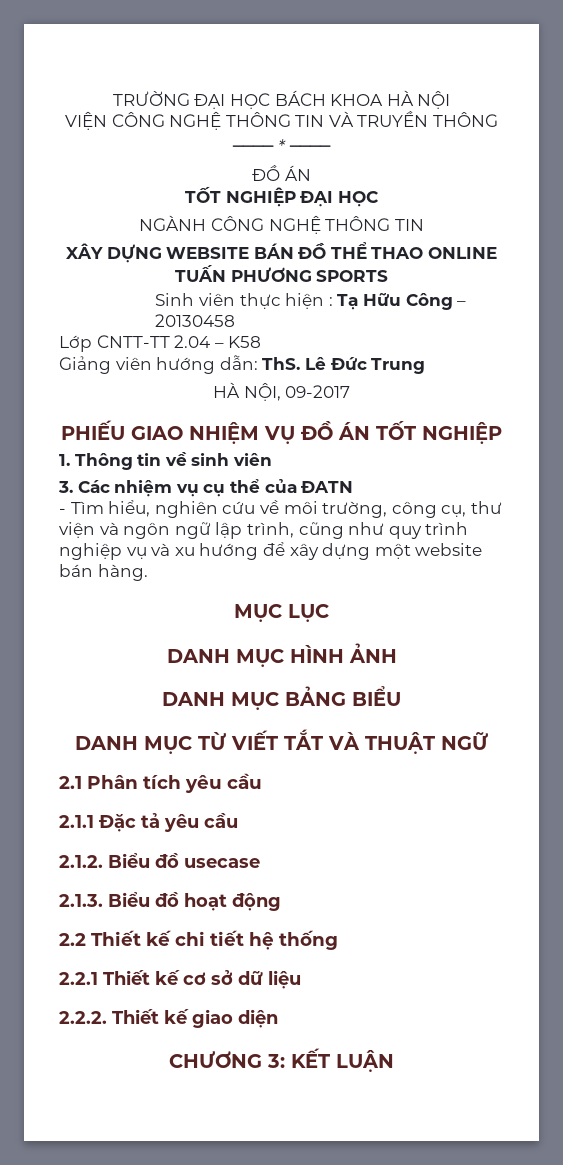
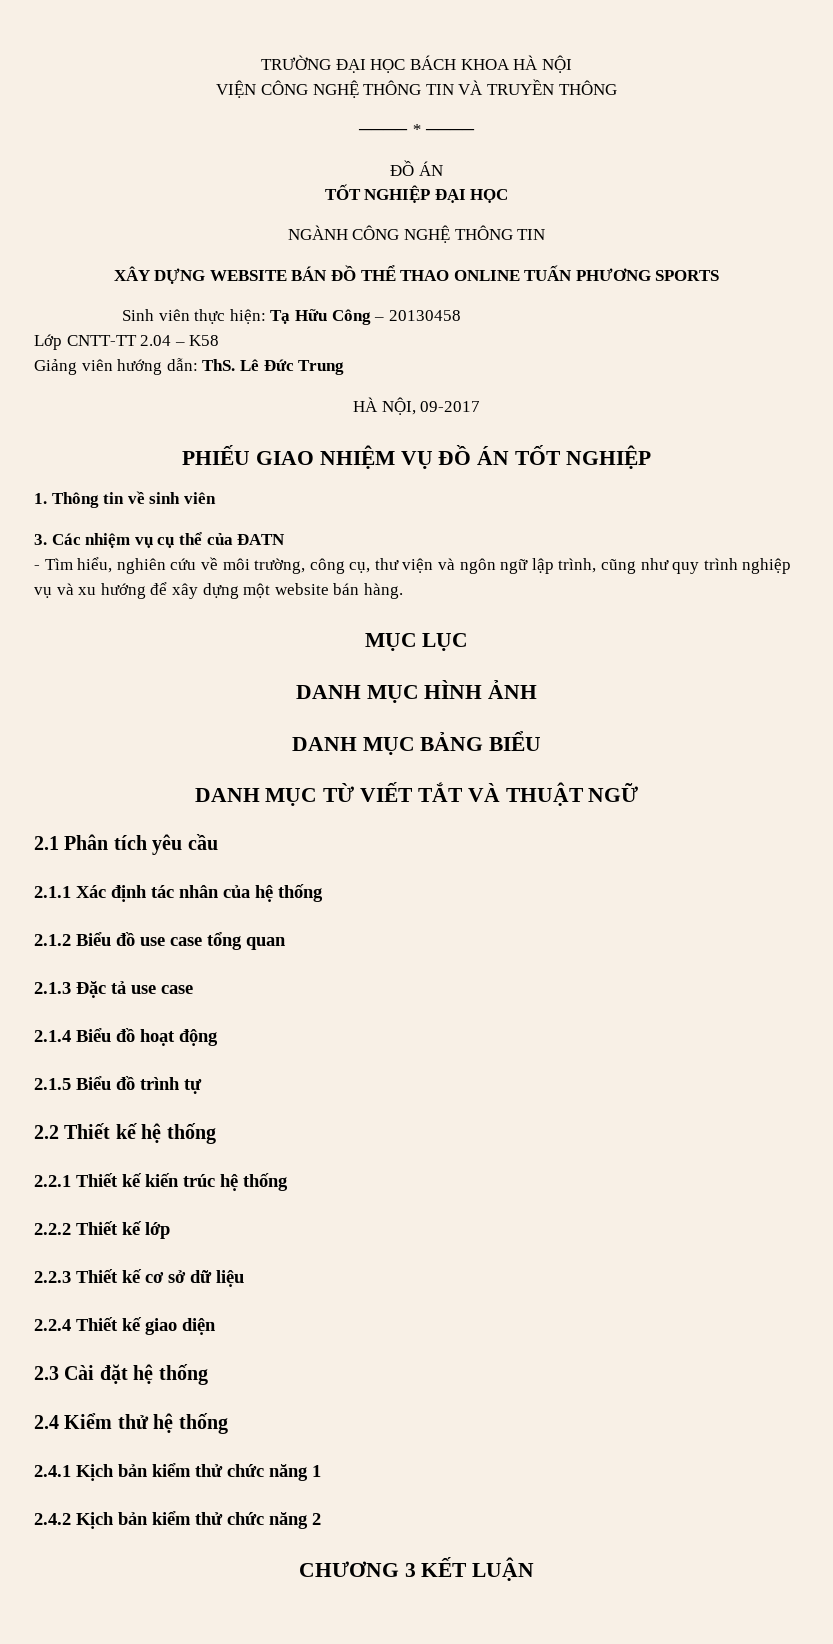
- Sinh viên thực hiện : Tạ Hữu Công – 20130458
+ Sinh viên thực hiện: Tạ Hữu Công – 20130458
- 2.1.1 Đặc tả yêu cầu
- 2.1.2. Biểu đồ usecase
- 2.1.3. Biểu đồ hoạt động
+ 2.1.1 Xác định tác nhân của hệ thống
+ 2.1.2 Biểu đồ use case tổng quan
+ 2.1.3 Đặc tả use case
+ 2.1.4 Biểu đồ hoạt động
+ 2.1.5 Biểu đồ trình tự
- 2.2 Thiết kế chi tiết hệ thống
+ 2.2 Thiết kế hệ thống
- 2.2.1 Thiết kế cơ sở dữ liệu
+ 2.2.1 Thiết kế kiến trúc hệ thống
+ 2.2.2 Thiết kế lớp
+ 2.2.3 Thiết kế cơ sở dữ liệu
- 2.2.2. Thiết kế giao diện
+ 2.2.4 Thiết kế giao diện
+ 2.3 Cài đặt hệ thống
+ 2.4 Kiểm thử hệ thống
+ 2.4.1 Kịch bản kiểm thử chức năng 1
+ 2.4.2 Kịch bản kiểm thử chức năng 2
- CHƯƠNG 3: KẾT LUẬN
+ CHƯƠNG 3 KẾT LUẬN

